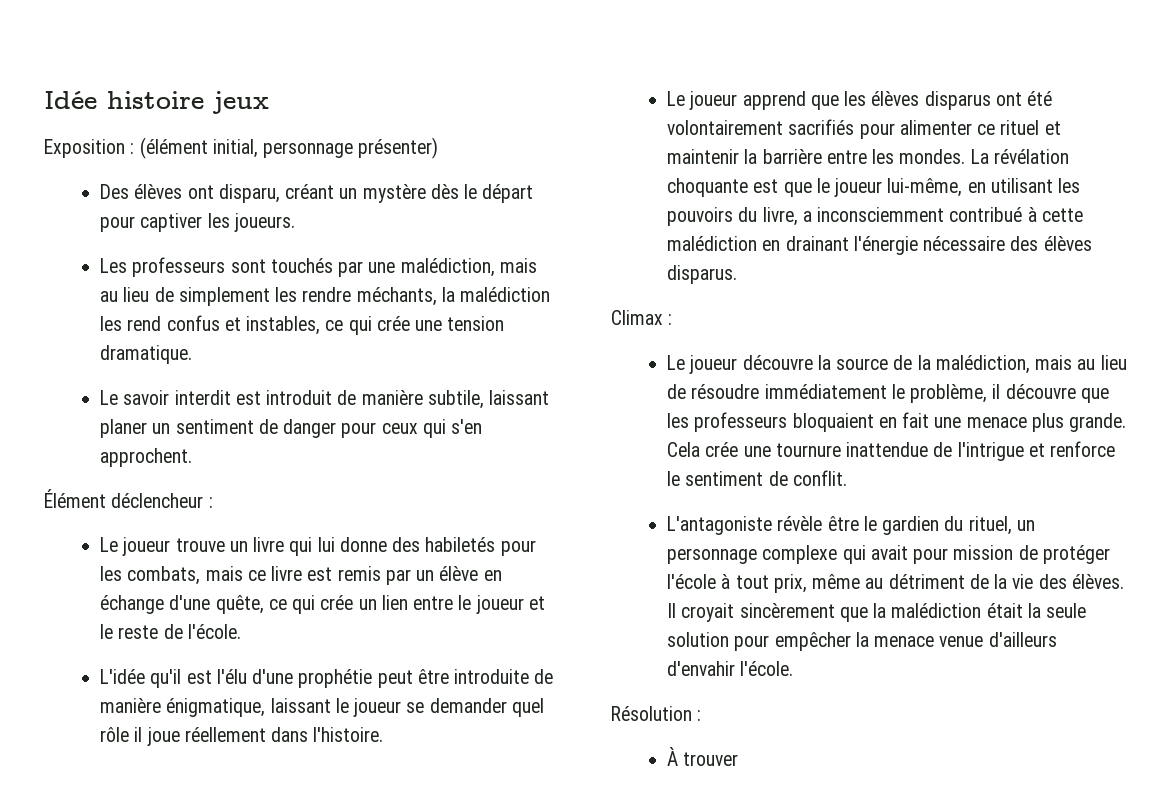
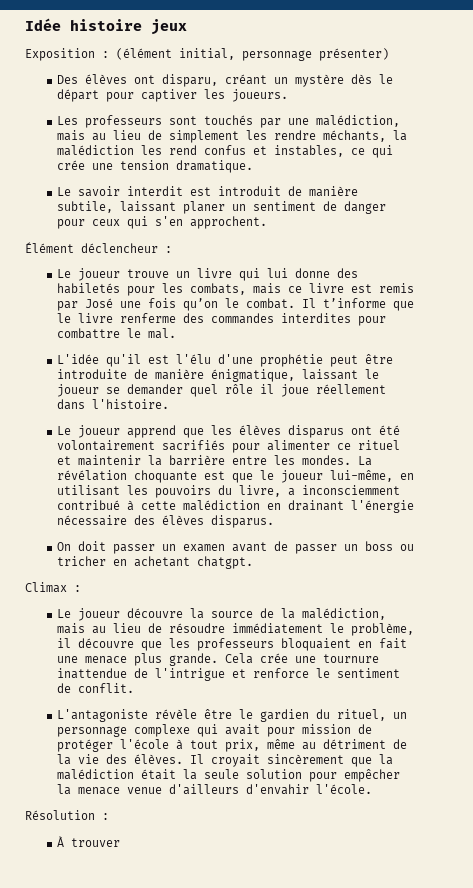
- Le joueur trouve un livre qui lui donne des habiletés pour les combats, mais ce livre est remis par un élève en échange d'une quête, ce qui crée un lien entre le joueur et le reste de l'école.
+ Le joueur trouve un livre qui lui donne des habiletés pour les combats, mais ce livre est remis par José une fois qu’on le combat. Il t’informe que le livre renferme des commandes interdites pour combattre le mal.
+ On doit passer un examen avant de passer un boss ou tricher en achetant chatgpt.

